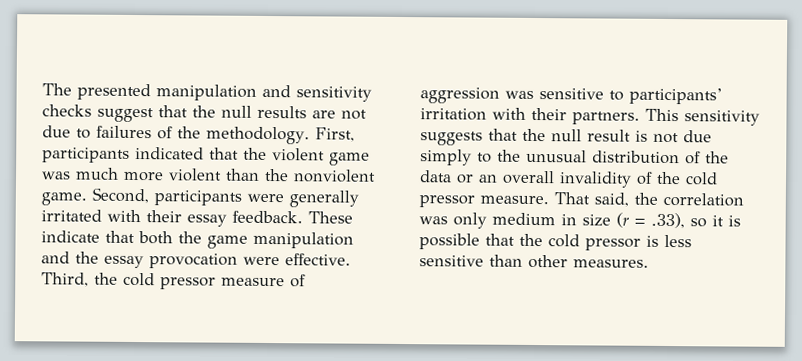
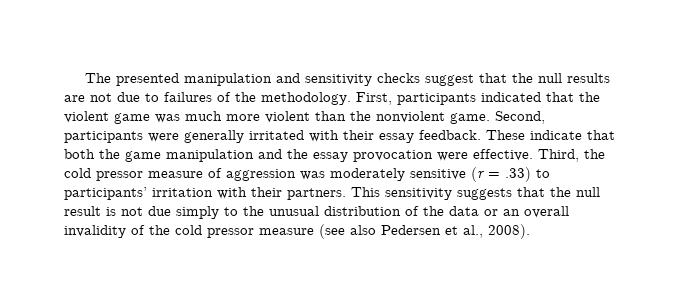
- Third, the cold pressor measure of aggression was sensitive to participants’ irritation with their partners.
+ Third, the cold pressor measure of aggression was moderately sensitive (r = .33) to participants’ irritation with their partners.
- This sensitivity suggests that the null result is not due simply to the unusual distribution of the data or an overall invalidity of the cold pressor measure. That said, the correlation was only medium in size (r = .33), so it is possible that the cold pressor is less sensitive than other measures.
+ This sensitivity suggests that the null result is not due simply to the unusual distribution of the data or an overall invalidity of the cold pressor measure (see also Pedersen et al., 2008).

